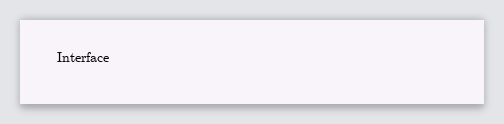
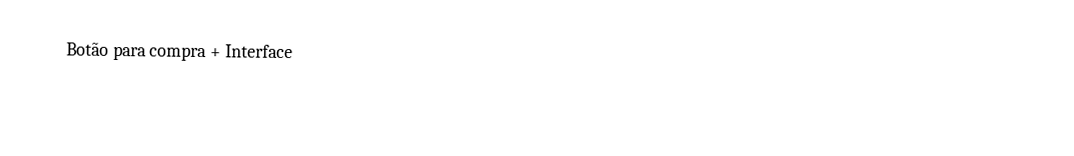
- Interface
+ Botão para compra + Interface

